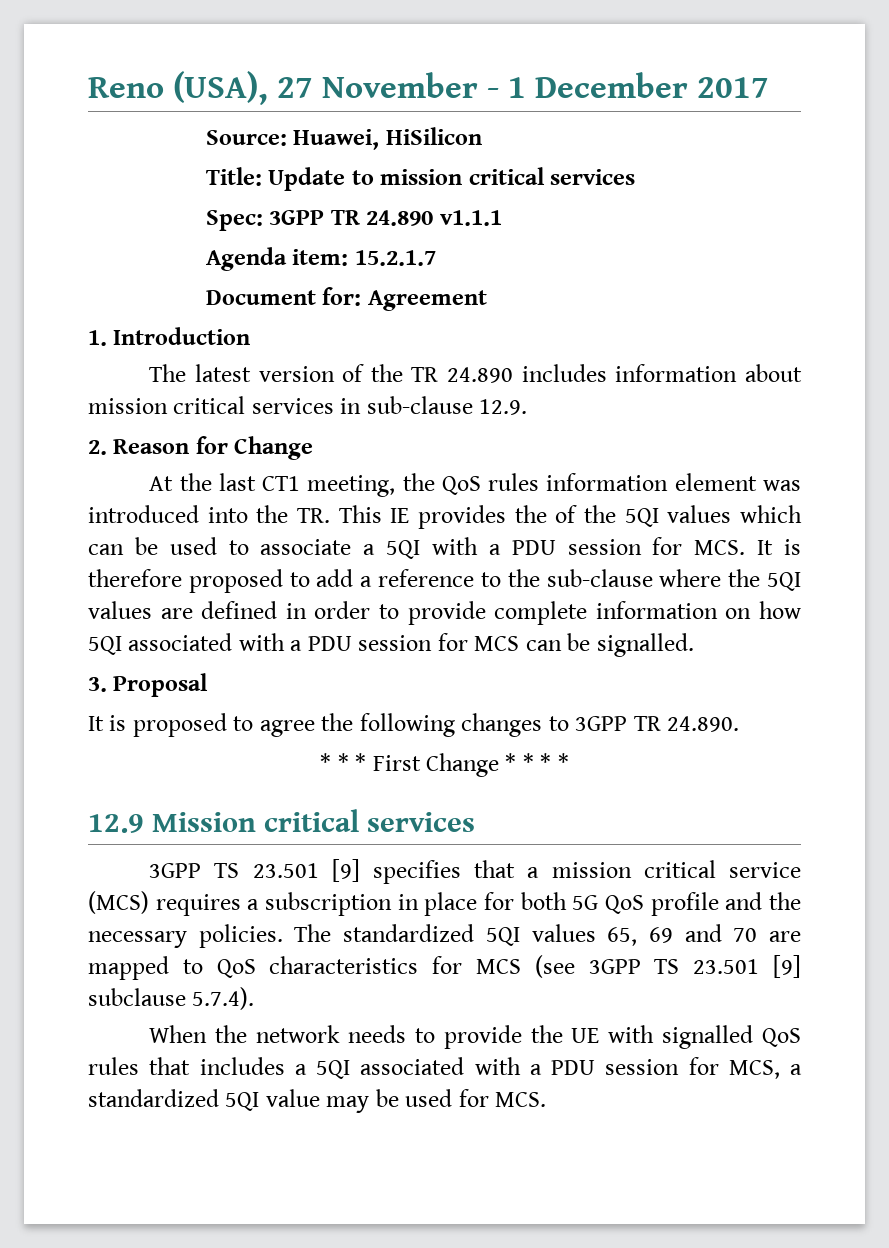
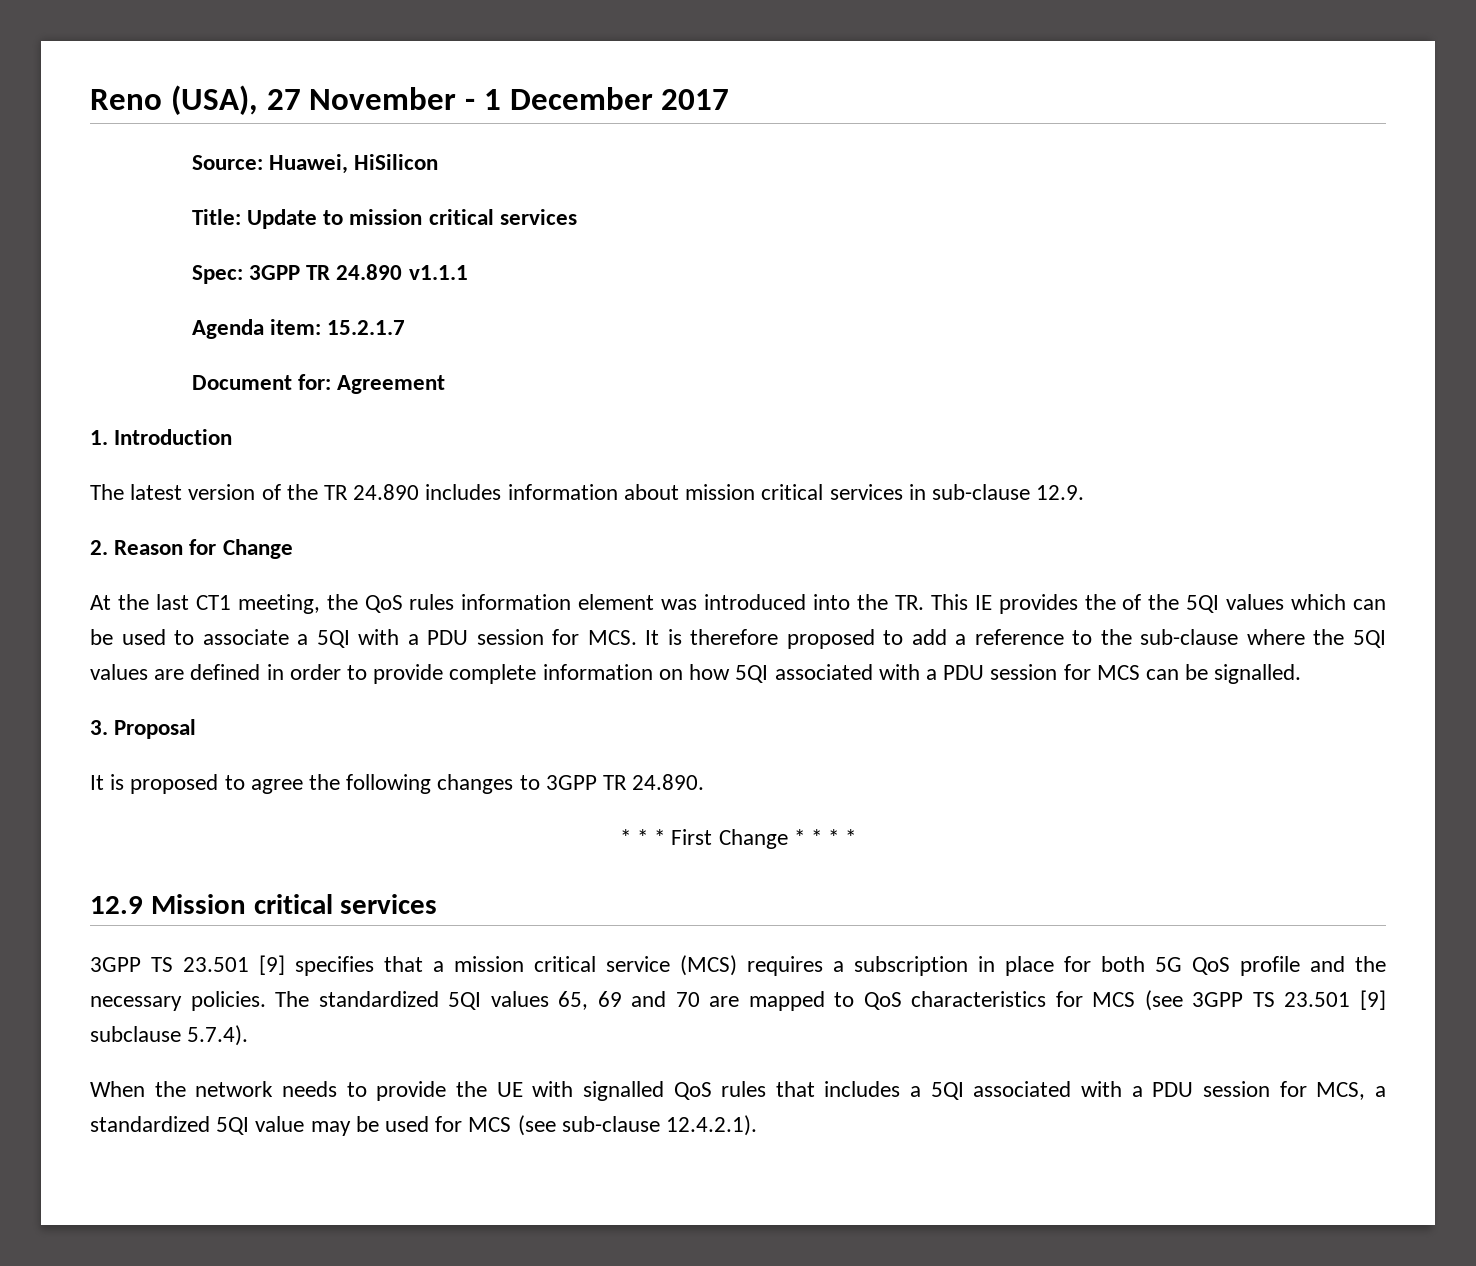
- When the network needs to provide the UE with signalled QoS rules that includes a 5QI associated with a PDU session for MCS, a standardized 5QI value may be used for MCS.
+ When the network needs to provide the UE with signalled QoS rules that includes a 5QI associated with a PDU session for MCS, a standardized 5QI value may be used for MCS (see sub-clause 12.4.2.1).

